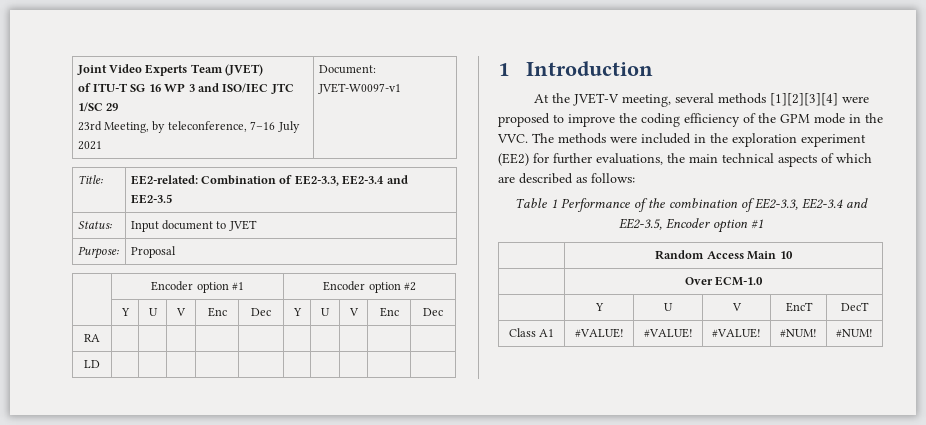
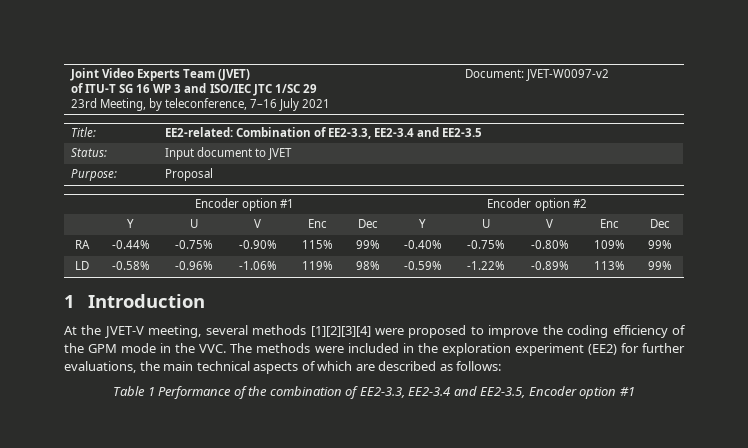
  Joint Video Experts Team (JVET)
  of ITU-T SG 16 WP 3 and ISO/IEC JTC 1/SC 29
- 23rd Meeting, by teleconference, 7–16 July 2021 | Document: JVET-W0097-v1
+ 23rd Meeting, by teleconference, 7–16 July 2021 | Document: JVET-W0097-v2
- RA | | | | | | | | | |
- LD | | | | | | | | | |
+ RA | -0.44% | -0.75% | -0.90% | 115% | 99% | -0.40% | -0.75% | -0.80% | 109% | 99%
+ LD | -0.58% | -0.96% | -1.06% | 119% | 98% | -0.59% | -1.22% | -0.89% | 113% | 99%
- | Random Access Main 10
- | Over ECM-1.0
- | Y | U | V | EncT | DecT
- Class A1 | #VALUE! | #VALUE! | #VALUE! | #NUM! | #NUM!

